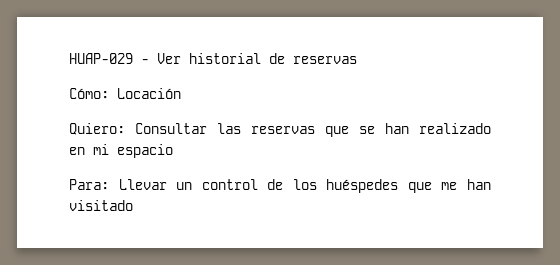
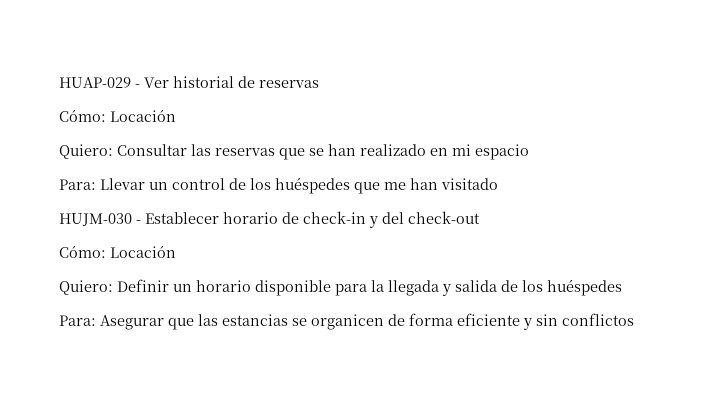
+ HUJM-030 - Establecer horario de check-in y del check-out
+ Cómo: Locación
+ Quiero: Definir un horario disponible para la llegada y salida de los huéspedes
+ Para: Asegurar que las estancias se organicen de forma eficiente y sin conflictos

